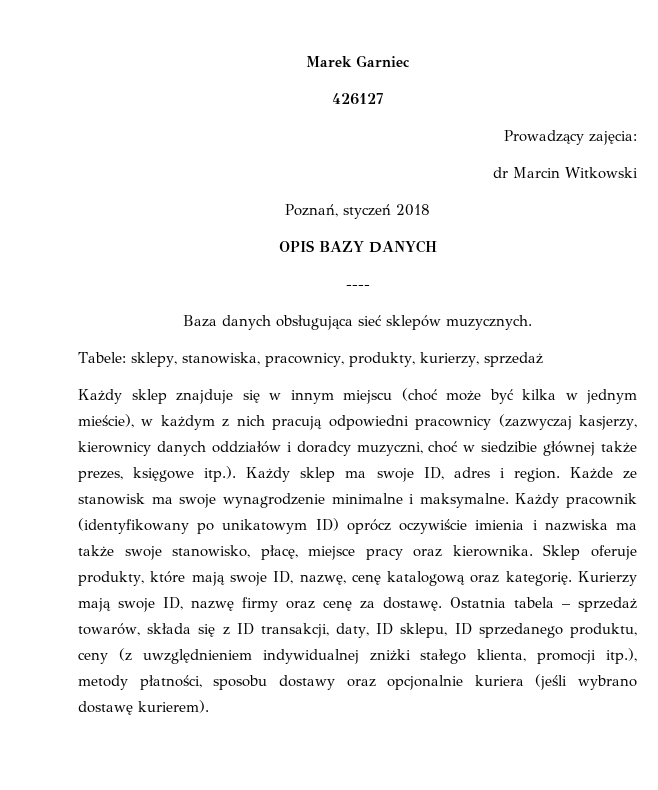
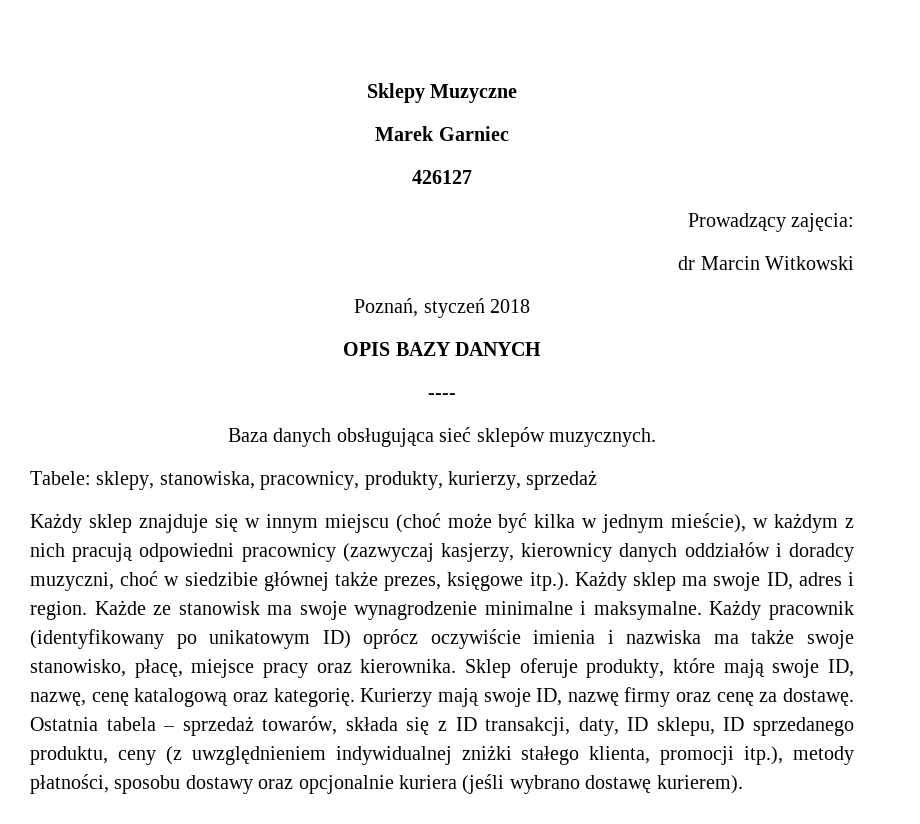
+ Sklepy Muzyczne

